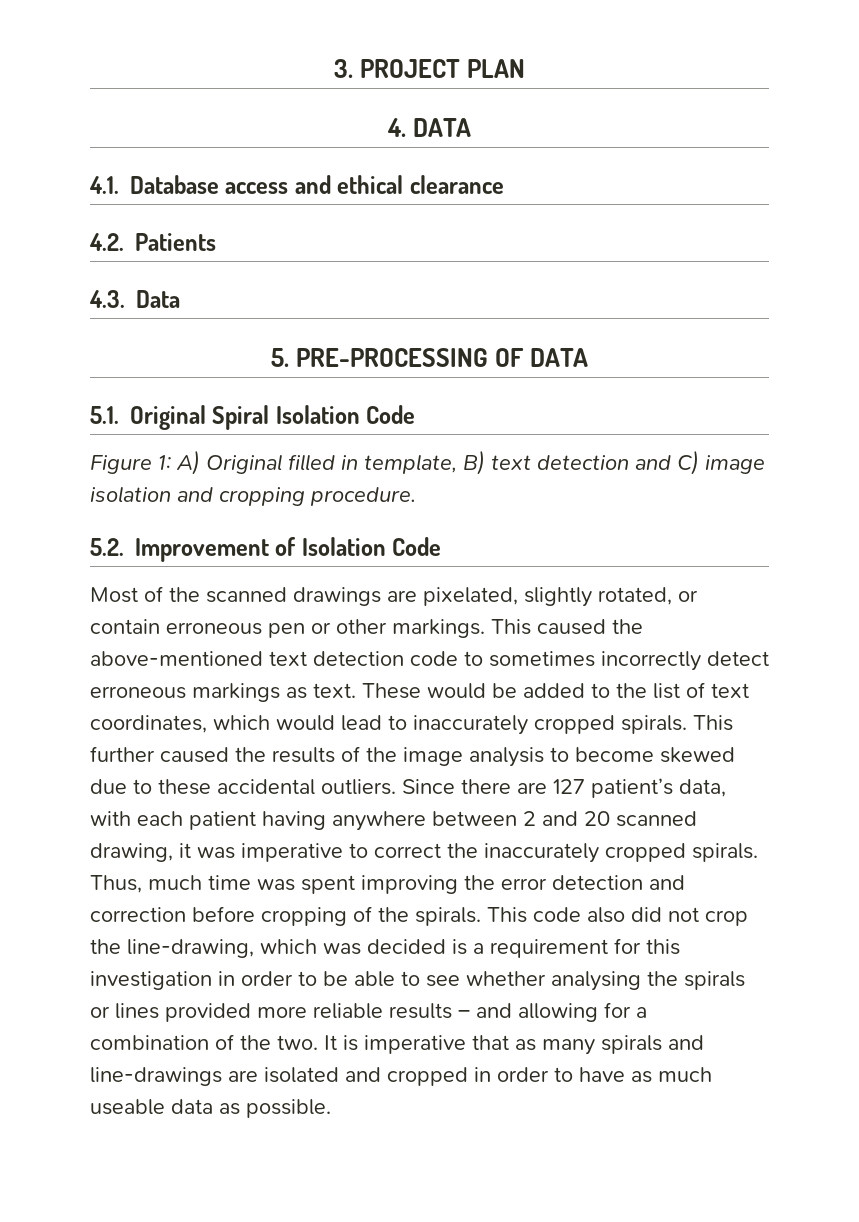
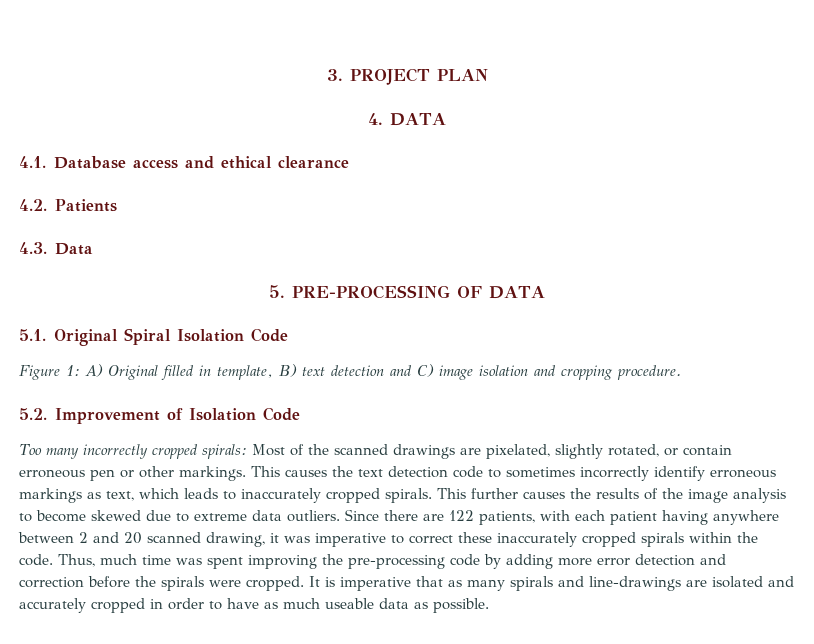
- Most of the scanned drawings are pixelated, slightly rotated, or contain erroneous pen or other markings.
+ Too many incorrectly cropped spirals: Most of the scanned drawings are pixelated, slightly rotated, or contain erroneous pen or other markings.
- This caused the above-mentioned text detection code to sometimes incorrectly detect erroneous markings as text. These would be added to the list of text coordinates, which would lead to inaccurately cropped spirals.
+ This causes the text detection code to sometimes incorrectly identify erroneous markings as text, which leads to inaccurately cropped spirals.
- This further caused the results of the image analysis to become skewed due to these accidental outliers.
+ This further causes the results of the image analysis to become skewed due to extreme data outliers.
- Since there are 127 patient’s data, with each patient having anywhere between 2 and 20 scanned drawing, it was imperative to correct the inaccurately cropped spirals.
+ Since there are 122 patients, with each patient having anywhere between 2 and 20 scanned drawing, it was imperative to correct these inaccurately cropped spirals within the code.
- Thus, much time was spent improving the error detection and correction before cropping of the spirals. This code also did not crop the line-drawing, which was decided is a requirement for this investigation in order to be able to see whether analysing the spirals or lines provided more reliable results – and allowing for a combination of the two.
+ Thus, much time was spent improving the pre-processing code by adding more error detection and correction before the spirals were cropped.
- It is imperative that as many spirals and line-drawings are isolated and cropped in order to have as much useable data as possible.
+ It is imperative that as many spirals and line-drawings are isolated and accurately cropped in order to have as much useable data as possible.

